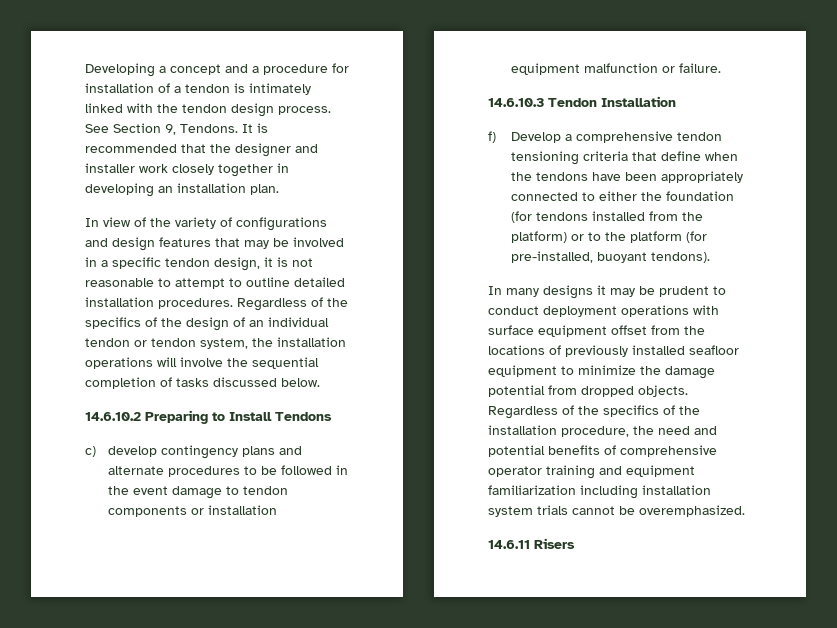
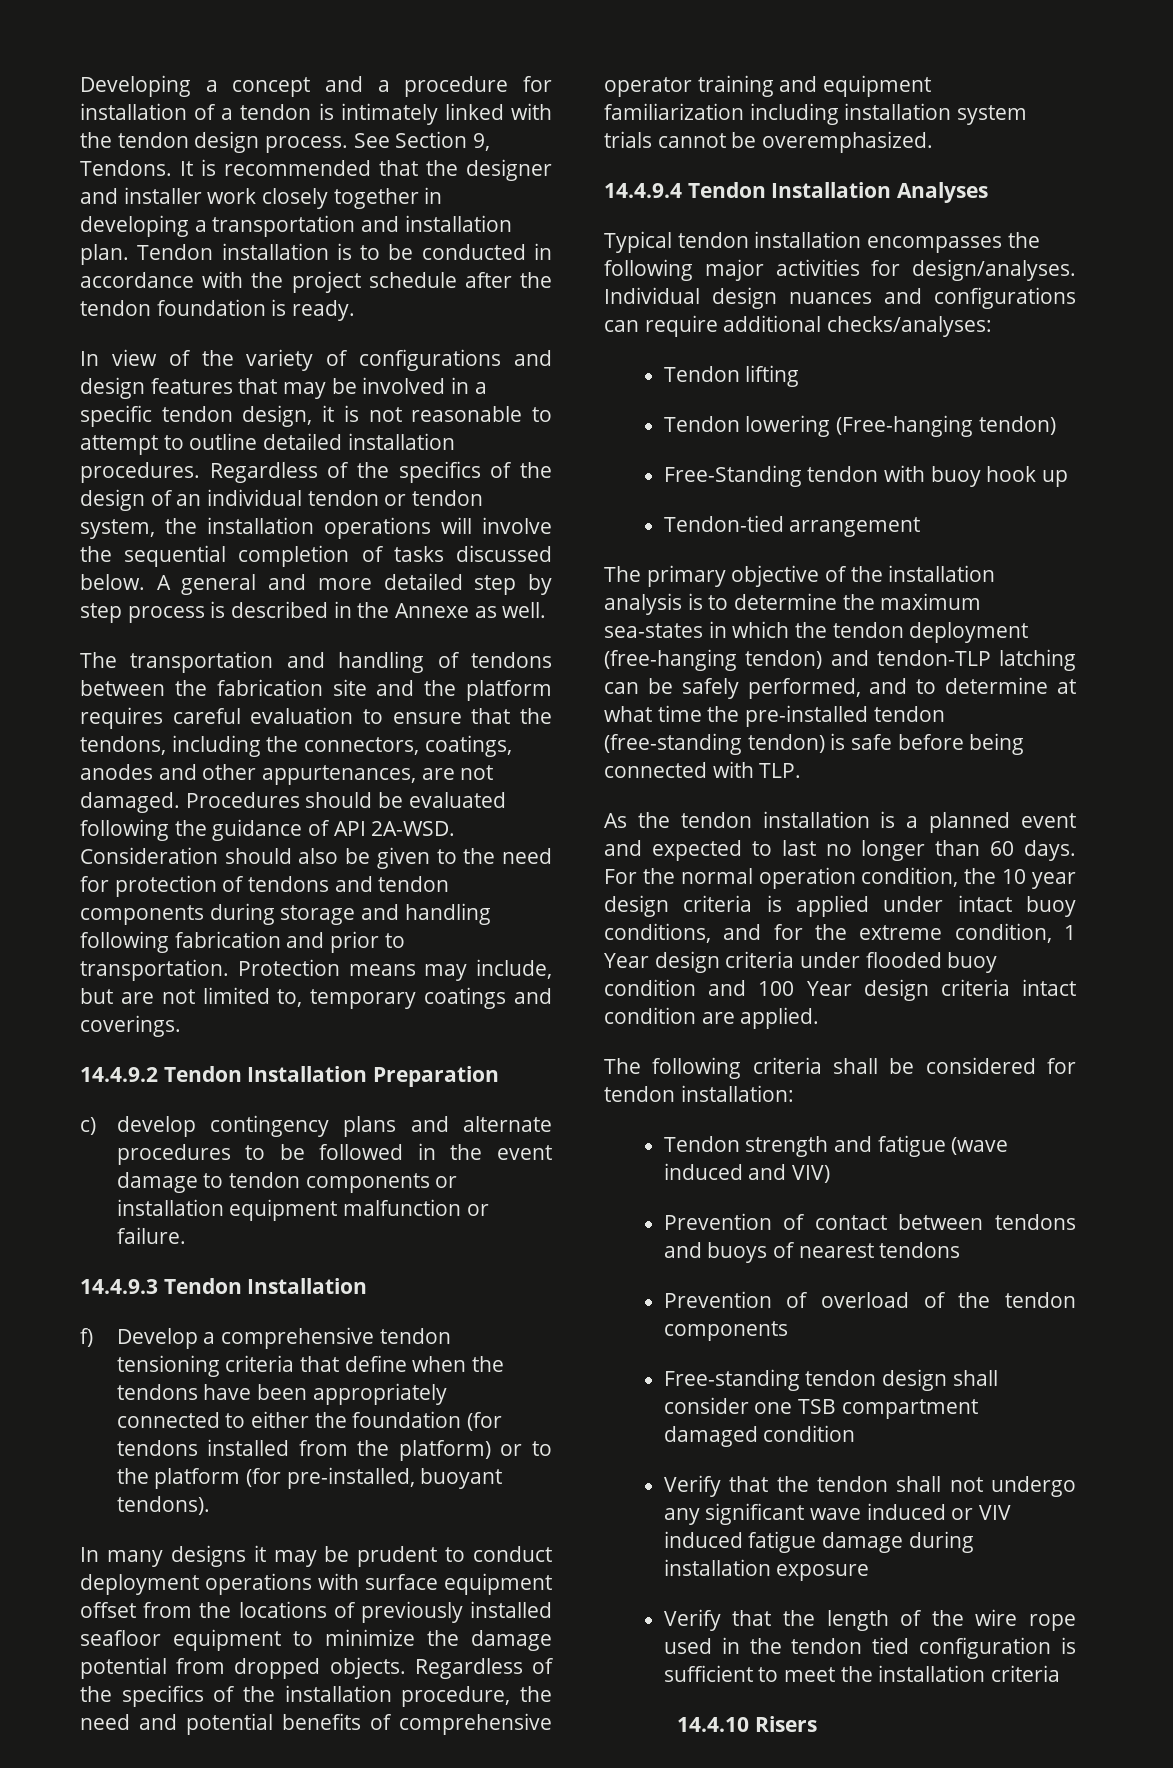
- It is recommended that the designer and installer work closely together in developing an installation plan.
+ It is recommended that the designer and installer work closely together in developing a transportation and installation plan. Tendon installation is to be conducted in accordance with the project schedule after the tendon foundation is ready.
- Regardless of the specifics of the design of an individual tendon or tendon system, the installation operations will involve the sequential completion of tasks discussed below.
- 14.6.10.2 Preparing to Install Tendons
+ Regardless of the specifics of the design of an individual tendon or tendon system, the installation operations will involve the sequential completion of tasks discussed below. A general and more detailed step by step process is described in the Annexe as well.
+ The transportation and handling of tendons between the fabrication site and the platform requires careful evaluation to ensure that the tendons, including the connectors, coatings, anodes and other appurtenances, are not damaged. Procedures should be evaluated following the guidance of API 2A-WSD. Consideration should also be given to the need for protection of tendons and tendon components during storage and handling following fabrication and prior to transportation. Protection means may include, but are not limited to, temporary coatings and coverings.
+ 14.4.9.2 Tendon Installation Preparation
- 14.6.10.3 Tendon Installation
+ 14.4.9.3 Tendon Installation
- 14.6.11 Risers
+ 14.4.9.4 Tendon Installation Analyses
+ Typical tendon installation encompasses the following major activities for design/analyses. Individual design nuances and configurations can require additional checks/analyses:
+ Tendon lifting
+ Tendon lowering (Free-hanging tendon)
+ Free-Standing tendon with buoy hook up
+ Tendon-tied arrangement
+ The primary objective of the installation analysis is to determine the maximum sea-states in which the tendon deployment (free-hanging tendon) and tendon-TLP latching can be safely performed, and to determine at what time the pre-installed tendon (free-standing tendon) is safe before being connected with TLP.
+ As the tendon installation is a planned event and expected to last no longer than 60 days. For the normal operation condition, the 10 year design criteria is applied under intact buoy conditions, and for the extreme condition, 1 Year design criteria under flooded buoy condition and 100 Year design criteria intact condition are applied.
+ The following criteria shall be considered for tendon installation:
+ Tendon strength and fatigue (wave induced and VIV)
+ Prevention of contact between tendons and buoys of nearest tendons
+ Prevention of overload of the tendon components
+ Free-standing tendon design shall consider one TSB compartment damaged condition
+ Verify that the tendon shall not undergo any significant wave induced or VIV induced fatigue damage during installation exposure
+ Verify that the length of the wire rope used in the tendon tied configuration is sufficient to meet the installation criteria
+ 14.4.10 Risers

